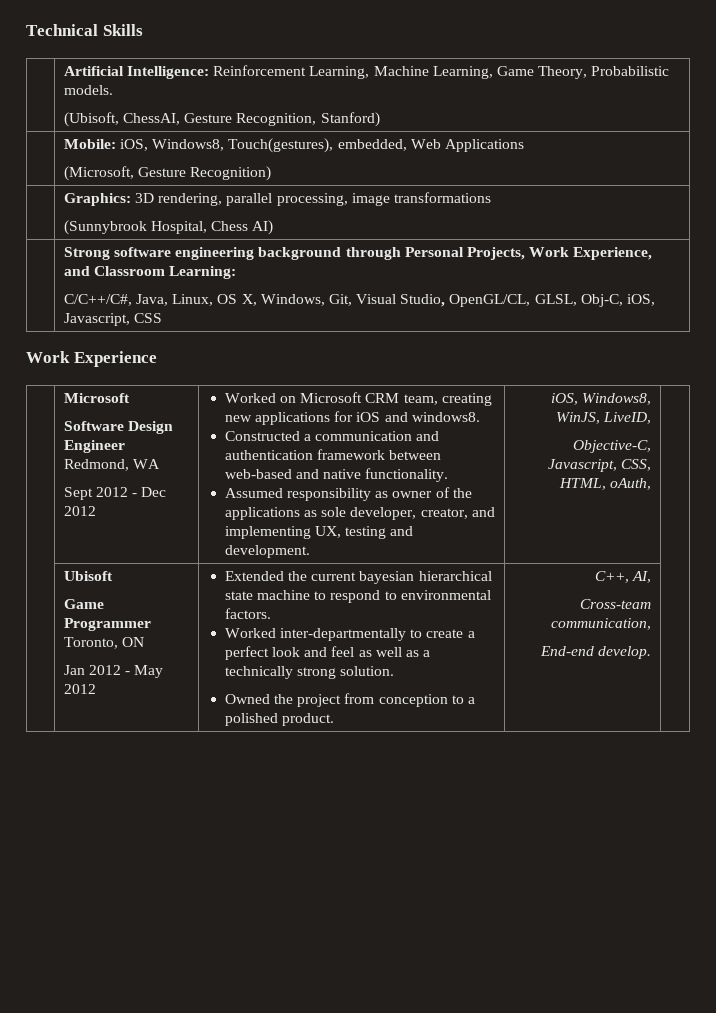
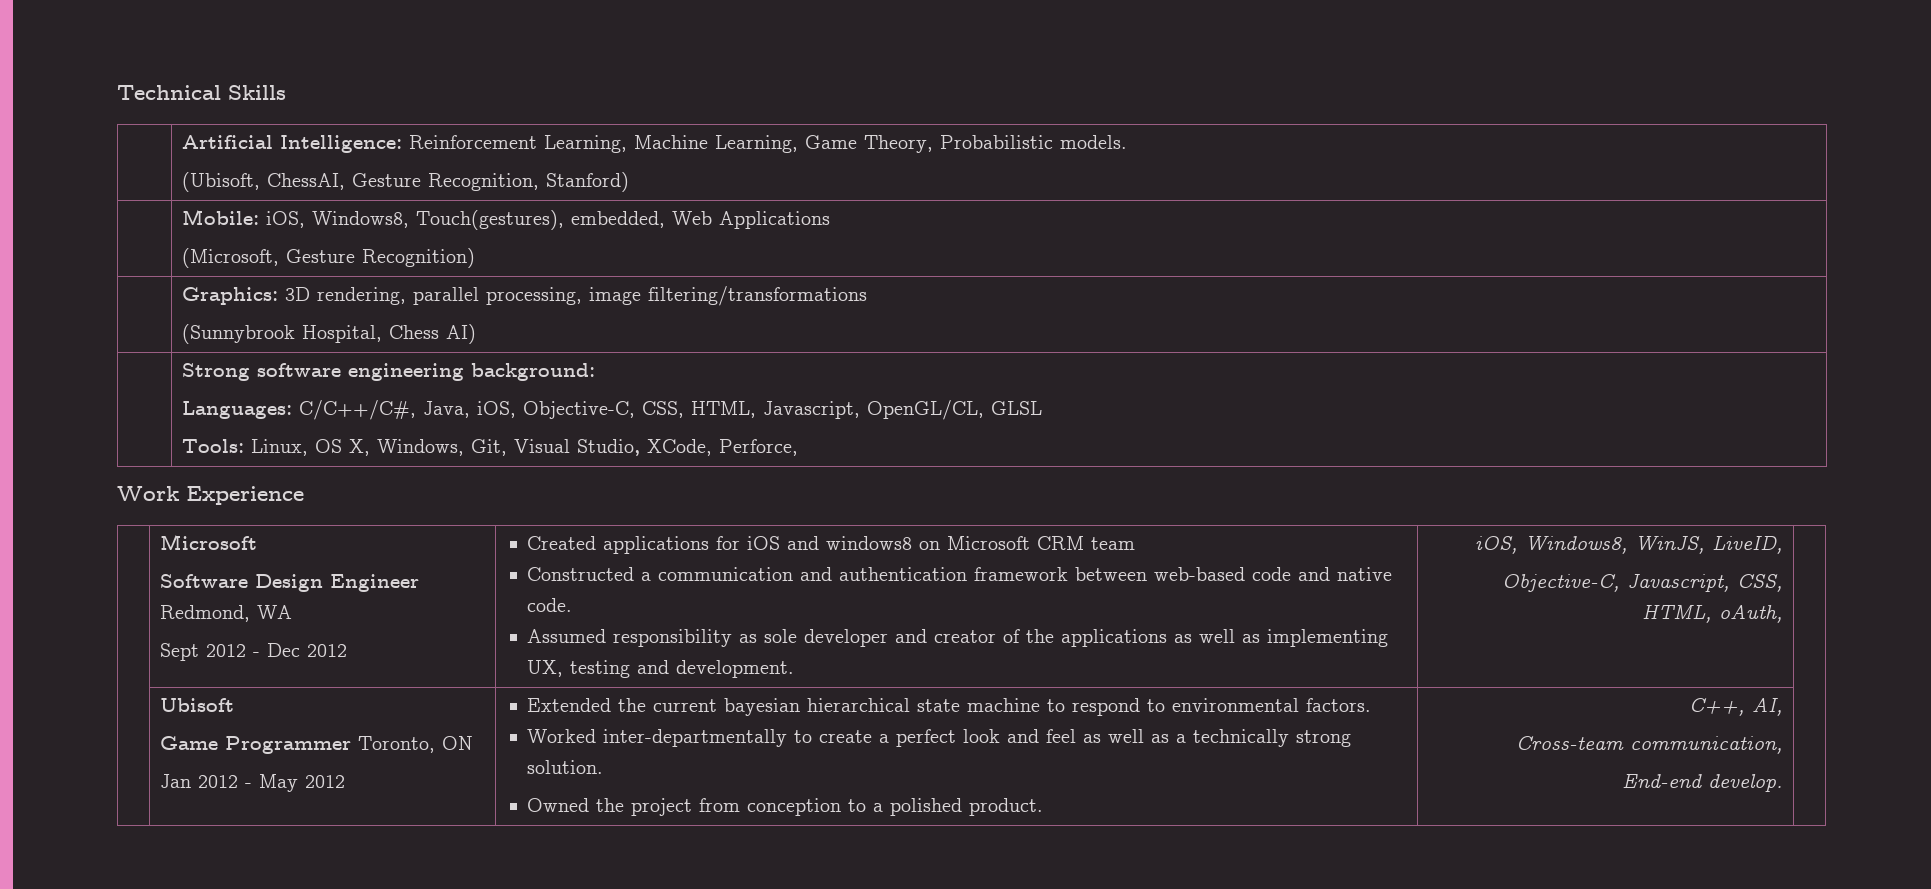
- | Graphics: 3D rendering, parallel processing, image transformations
+ | Graphics: 3D rendering, parallel processing, image filtering/transformations
- | Strong software engineering background through Personal Projects, Work Experience, and Classroom Learning:
- C/C++/C#, Java, Linux, OS X, Windows, Git, Visual Studio, OpenGL/CL, GLSL, Obj-C, iOS, Javascript, CSS
+ | Strong software engineering background:
+ Languages: C/C++/C#, Java, iOS, Objective-C, CSS, HTML, Javascript, OpenGL/CL, GLSL
+ Tools: Linux, OS X, Windows, Git, Visual Studio, XCode, Perforce,
- Worked on Microsoft CRM team, creating new applications for iOS and windows8.
+ Created applications for iOS and windows8 on Microsoft CRM team
- Constructed a communication and authentication framework between web-based and native functionality.
+ Constructed a communication and authentication framework between web-based code and native code.
- Assumed responsibility as owner of the applications as sole developer, creator, and implementing UX, testing and development.
+ Assumed responsibility as sole developer and creator of the applications as well as implementing UX, testing and development.

